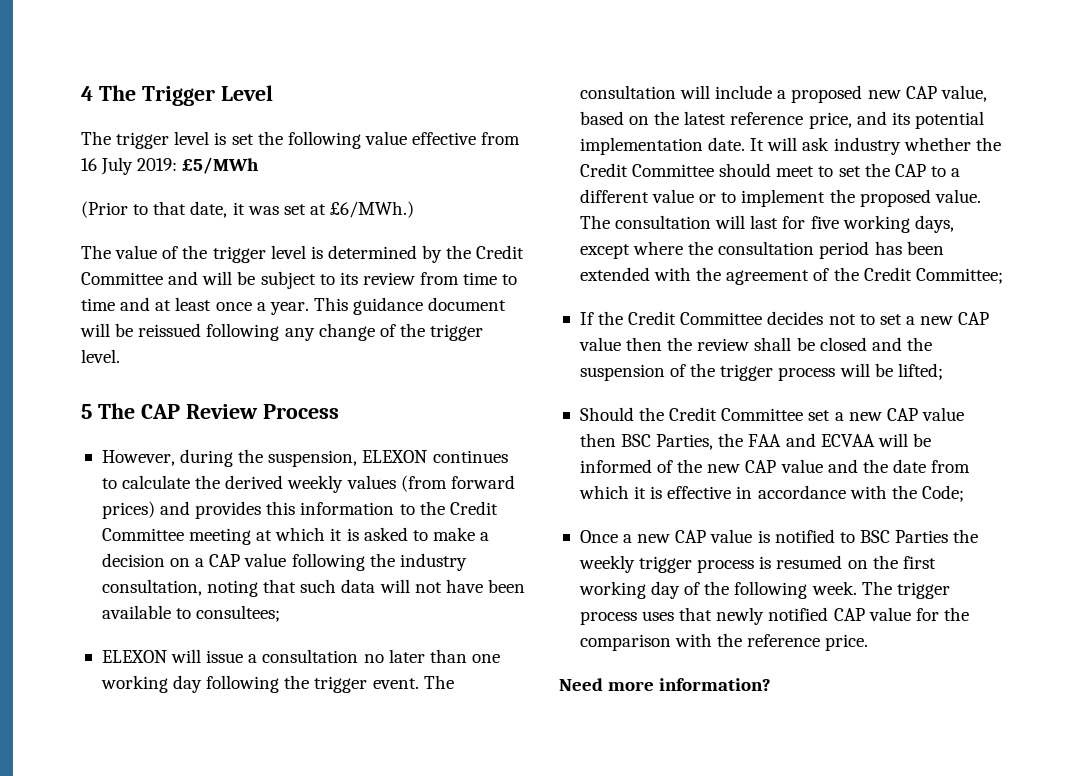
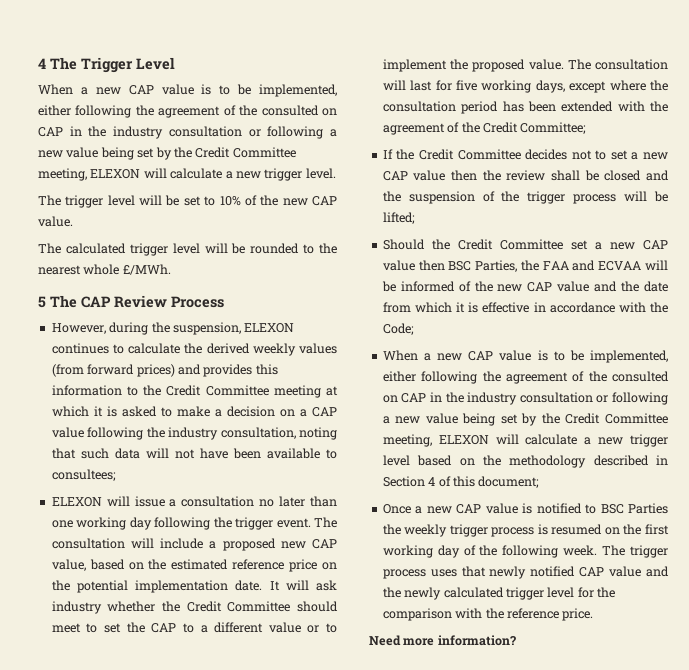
- The trigger level is set the following value effective from 16 July 2019: £5/MWh
- (Prior to that date, it was set at £6/MWh.)
- The value of the trigger level is determined by the Credit Committee and will be subject to its review from time to time and at least once a year. This guidance document will be reissued following any change of the trigger level.
+ When a new CAP value is to be implemented, either following the agreement of the consulted on CAP in the industry consultation or following a new value being set by the Credit Committee meeting, ELEXON will calculate a new trigger level.
+ The trigger level will be set to 10% of the new CAP value.
+ The calculated trigger level will be rounded to the nearest whole £/MWh.
- The consultation will include a proposed new CAP value, based on the latest reference price, and its potential implementation date.
+ The consultation will include a proposed new CAP value, based on the estimated reference price on the potential implementation date.
+ When a new CAP value is to be implemented, either following the agreement of the consulted on CAP in the industry consultation or following a new value being set by the Credit Committee meeting, ELEXON will calculate a new trigger level based on the methodology described in Section 4 of this document;
- The trigger process uses that newly notified CAP value for the comparison with the reference price.
+ The trigger process uses that newly notified CAP value and the newly calculated trigger level for the comparison with the reference price.

